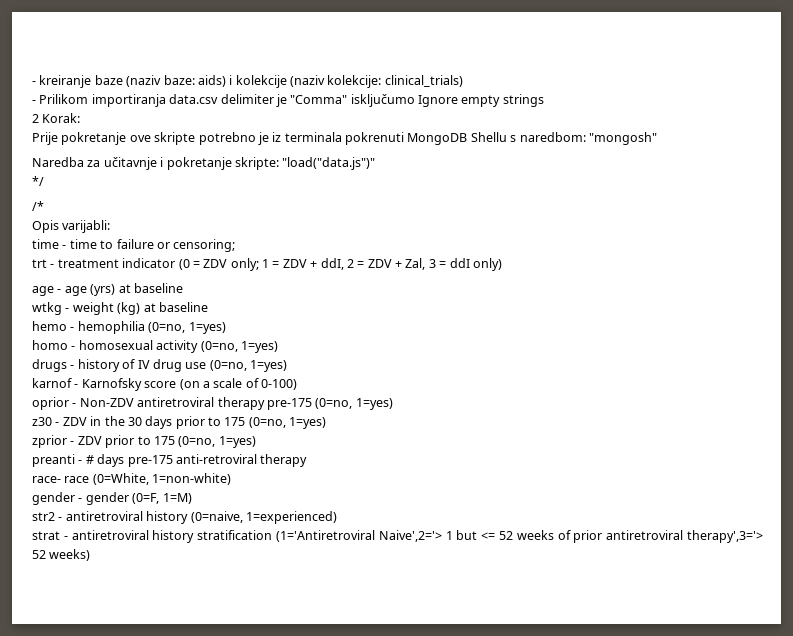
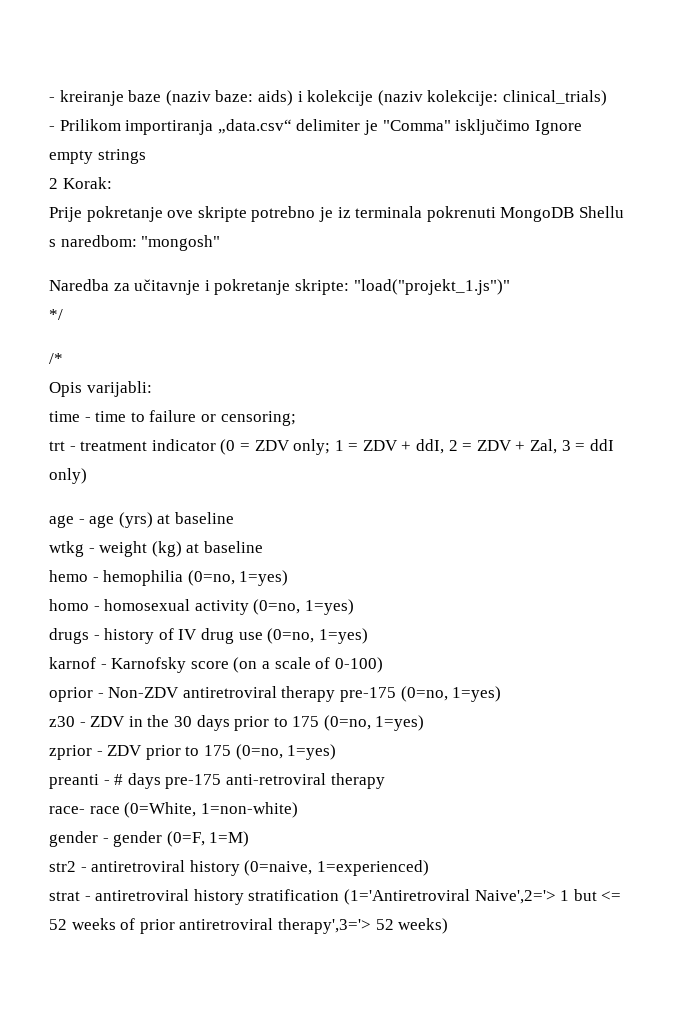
- - Prilikom importiranja data.csv delimiter je "Comma" isključumo Ignore empty strings
+ - Prilikom importiranja „data.csv“ delimiter je "Comma" isključimo Ignore empty strings
- Naredba za učitavnje i pokretanje skripte: "load("data.js")"
+ Naredba za učitavnje i pokretanje skripte: "load("projekt_1.js")"

